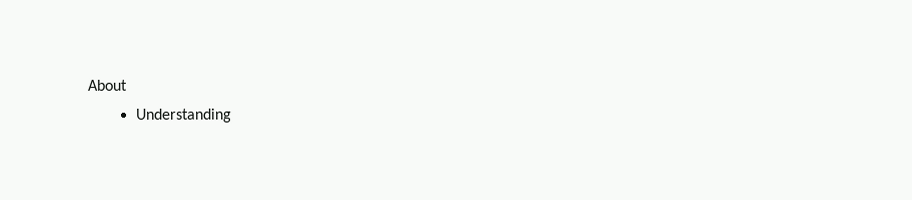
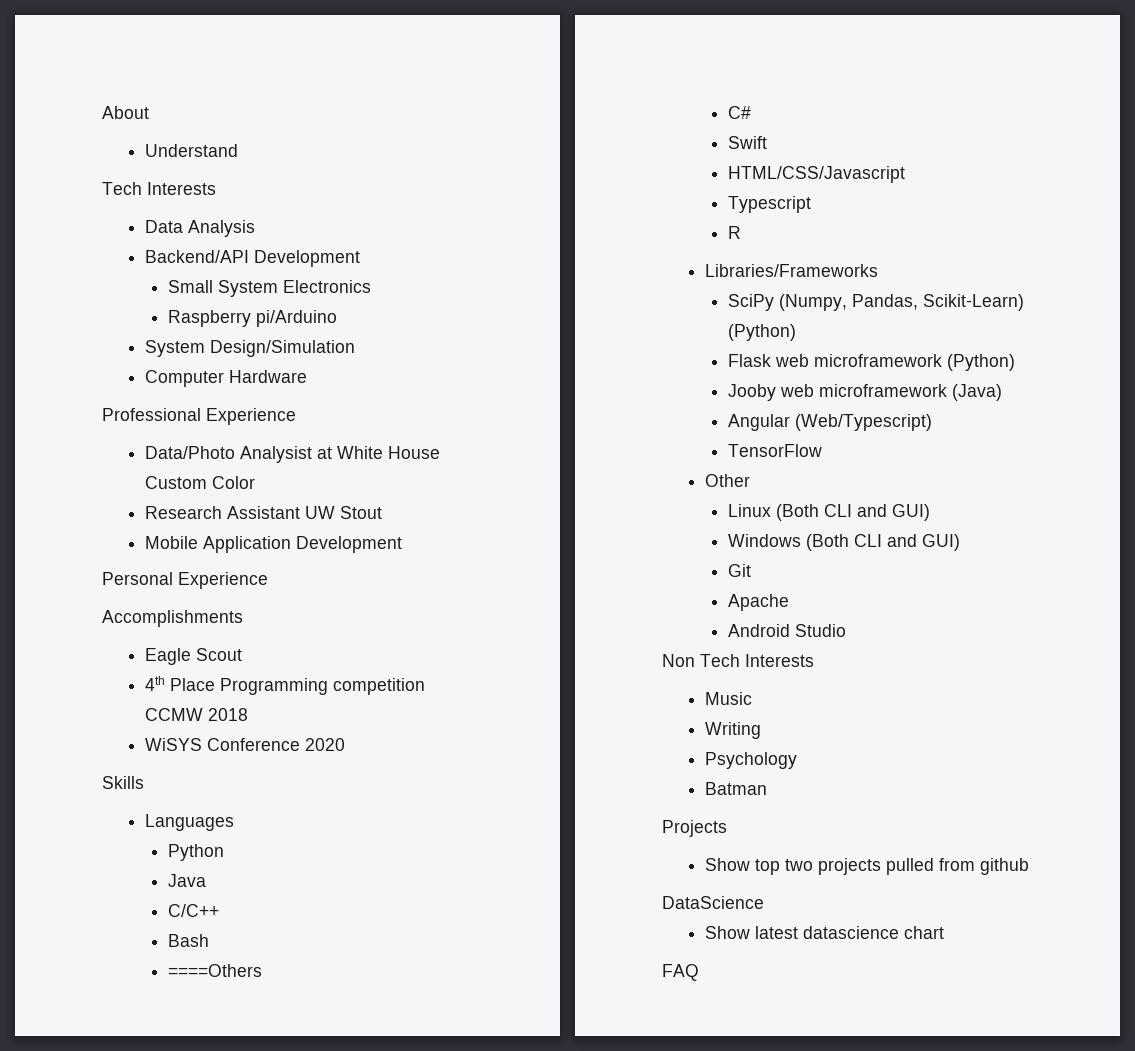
- Understanding
+ Understand
+ Tech Interests
+ Data Analysis
+ Backend/API Development
+ Small System Electronics
+ Raspberry pi/Arduino
+ System Design/Simulation
+ Computer Hardware
+ Professional Experience
+ Data/Photo Analysist at White House Custom Color
+ Research Assistant UW Stout
+ Mobile Application Development
+ Personal Experience
+ Accomplishments
+ Eagle Scout
+ 4th Place Programming competition CCMW 2018
+ WiSYS Conference 2020
+ Skills
+ Languages
+ Python
+ Java
+ C/C++
+ Bash
+ ====Others
+ C#
+ Swift
+ HTML/CSS/Javascript
+ Typescript
+ R
+ Libraries/Frameworks
+ SciPy (Numpy, Pandas, Scikit-Learn) (Python)
+ Flask web microframework (Python)
+ Jooby web microframework (Java)
+ Angular (Web/Typescript)
+ TensorFlow
+ Other
+ Linux (Both CLI and GUI)
+ Windows (Both CLI and GUI)
+ Git
+ Apache
+ Android Studio
+ Non Tech Interests
+ Music
+ Writing
+ Psychology
+ Batman
+ Projects
+ Show top two projects pulled from github
+ DataScience
+ Show latest datascience chart
+ FAQ

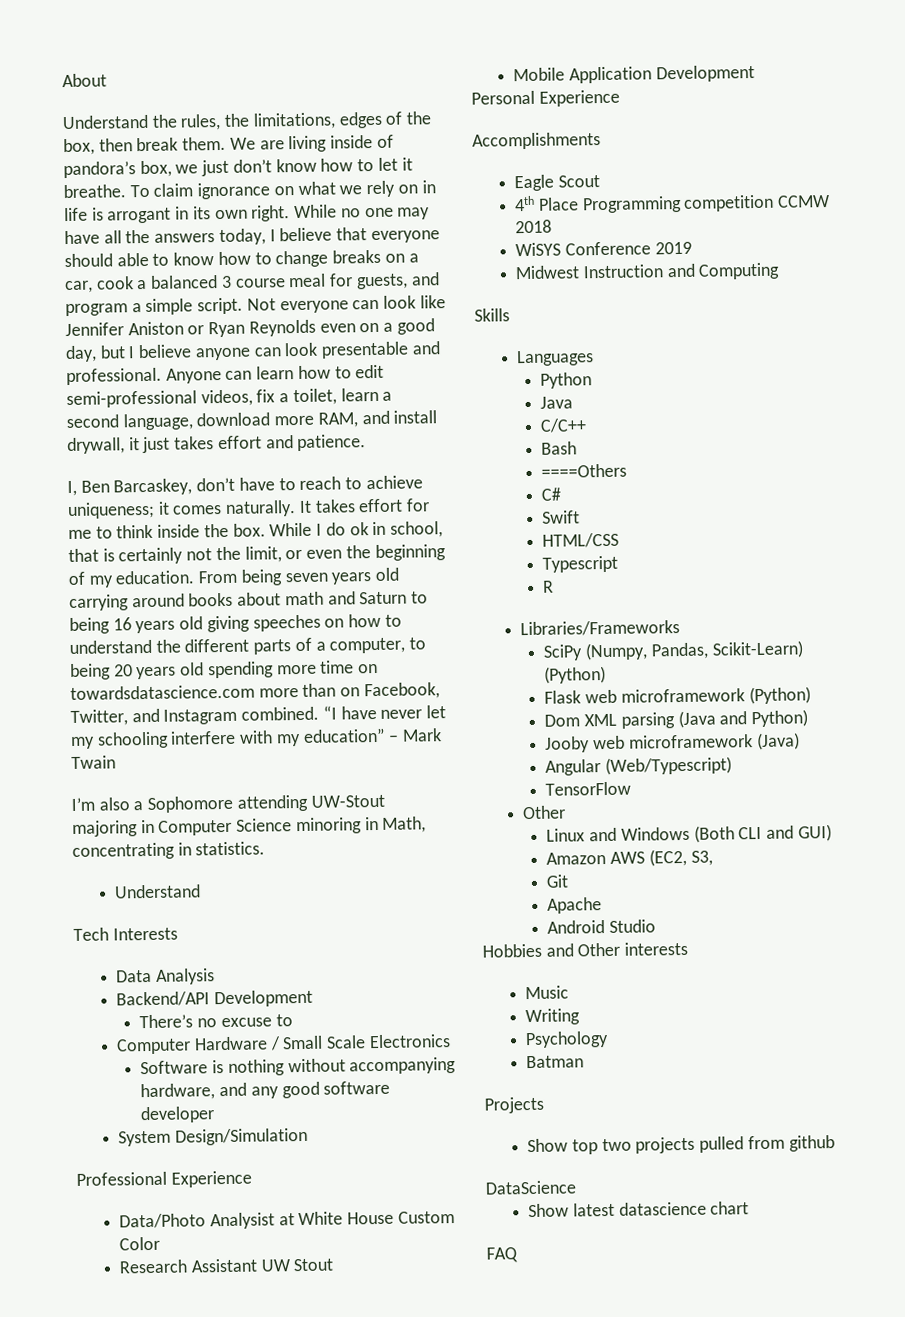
+ Understand the rules, the limitations, edges of the box, then break them. We are living inside of pandora’s box, we just don’t know how to let it breathe. To claim ignorance on what we rely on in life is arrogant in its own right. While no one may have all the answers today, I believe that everyone should able to know how to change breaks on a car, cook a balanced 3 course meal for guests, and program a simple script. Not everyone can look like Jennifer Aniston or Ryan Reynolds even on a good day, but I believe anyone can look presentable and professional. Anyone can learn how to edit semi-professional videos, fix a toilet, learn a second language, download more RAM, and install drywall, it just takes effort and patience.
+ I, Ben Barcaskey, don’t have to reach to achieve uniqueness; it comes naturally. It takes effort for me to think inside the box. While I do ok in school, that is certainly not the limit, or even the beginning of my education. From being seven years old carrying around books about math and Saturn to being 16 years old giving speeches on how to understand the different parts of a computer, to being 20 years old spending more time on towardsdatascience.com more than on Facebook, Twitter, and Instagram combined. “I have never let my schooling interfere with my education” – Mark Twain
+ I’m also a Sophomore attending UW-Stout majoring in Computer Science minoring in Math, concentrating in statistics.
- Small System Electronics
- Raspberry pi/Arduino
+ There’s no excuse to
+ Computer Hardware / Small Scale Electronics
+ Software is nothing without accompanying hardware, and any good software developer
- Computer Hardware
- WiSYS Conference 2020
+ WiSYS Conference 2019
+ Midwest Instruction and Computing
- HTML/CSS/Javascript
+ HTML/CSS
+ Dom XML parsing (Java and Python)
- Linux (Both CLI and GUI)
- Windows (Both CLI and GUI)
+ Linux and Windows (Both CLI and GUI)
+ Amazon AWS (EC2, S3,
- Non Tech Interests
+ Hobbies and Other interests

